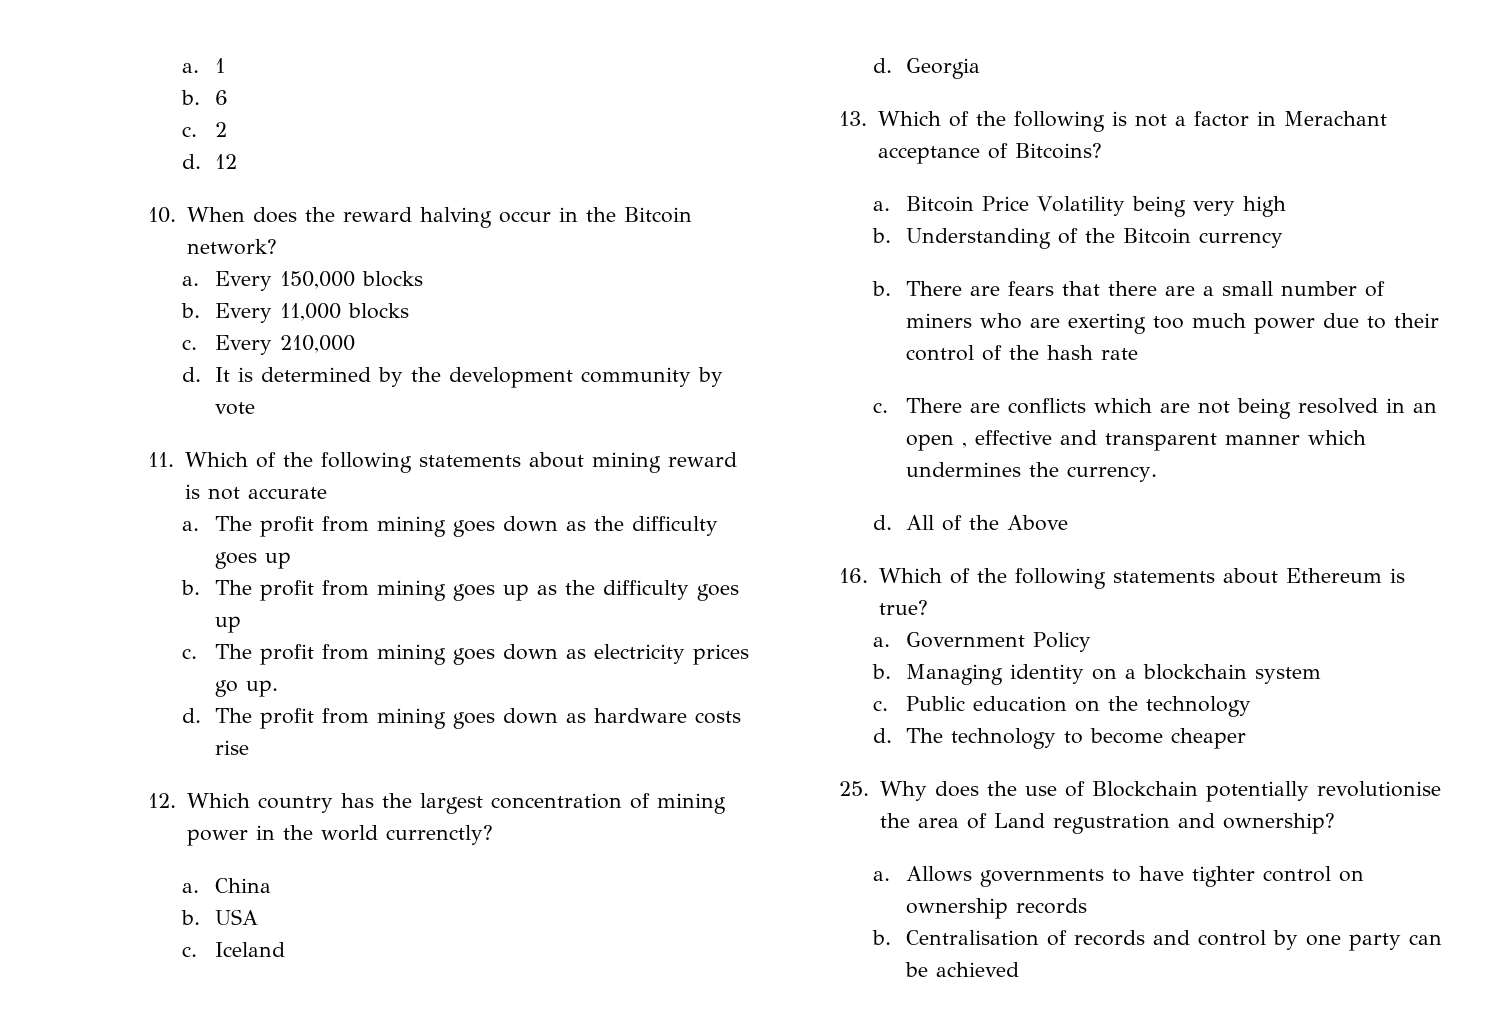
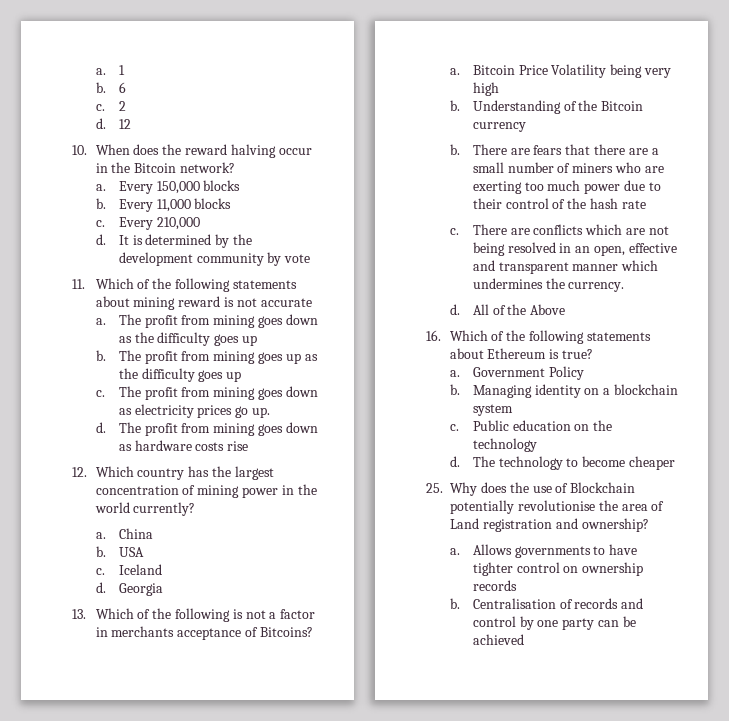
- 12. Which country has the largest concentration of mining power in the world currenctly?
+ 12. Which country has the largest concentration of mining power in the world currently?
- 13. Which of the following is not a factor in Merachant acceptance of Bitcoins?
+ 13. Which of the following is not a factor in merchants acceptance of Bitcoins?
- There are conflicts which are not being resolved in an open , effective and transparent manner which undermines the currency.
+ There are conflicts which are not being resolved in an open, effective and transparent manner which undermines the currency.
- 25. Why does the use of Blockchain potentially revolutionise the area of Land regustration and ownership?
+ 25. Why does the use of Blockchain potentially revolutionise the area of Land registration and ownership?

